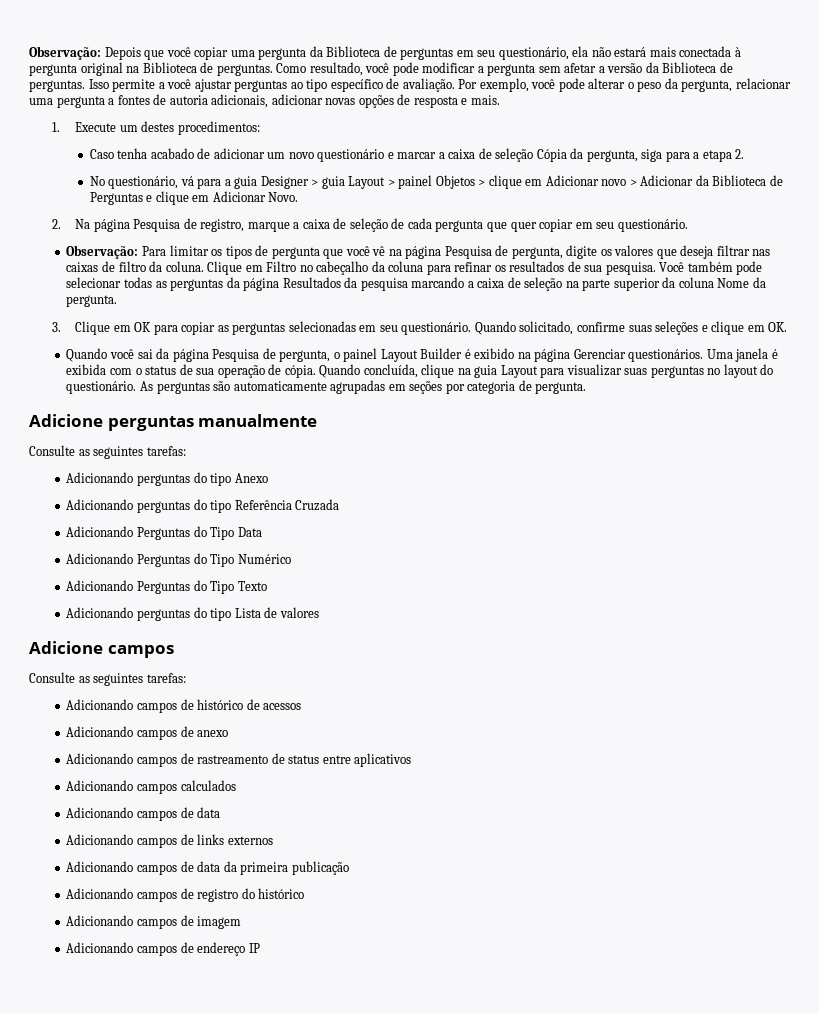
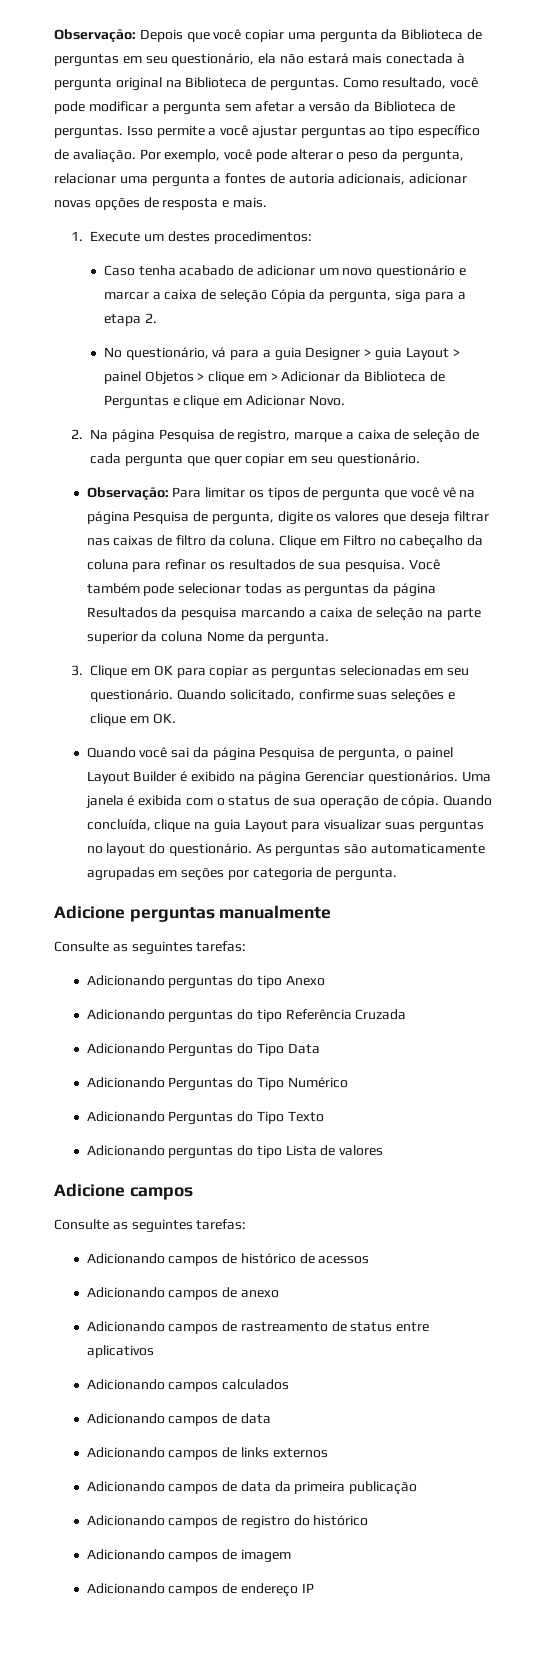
- No questionário, vá para a guia Designer > guia Layout > painel Objetos > clique em Adicionar novo > Adicionar da Biblioteca de Perguntas e clique em Adicionar Novo.
+ No questionário, vá para a guia Designer > guia Layout > painel Objetos > clique em > Adicionar da Biblioteca de Perguntas e clique em Adicionar Novo.

